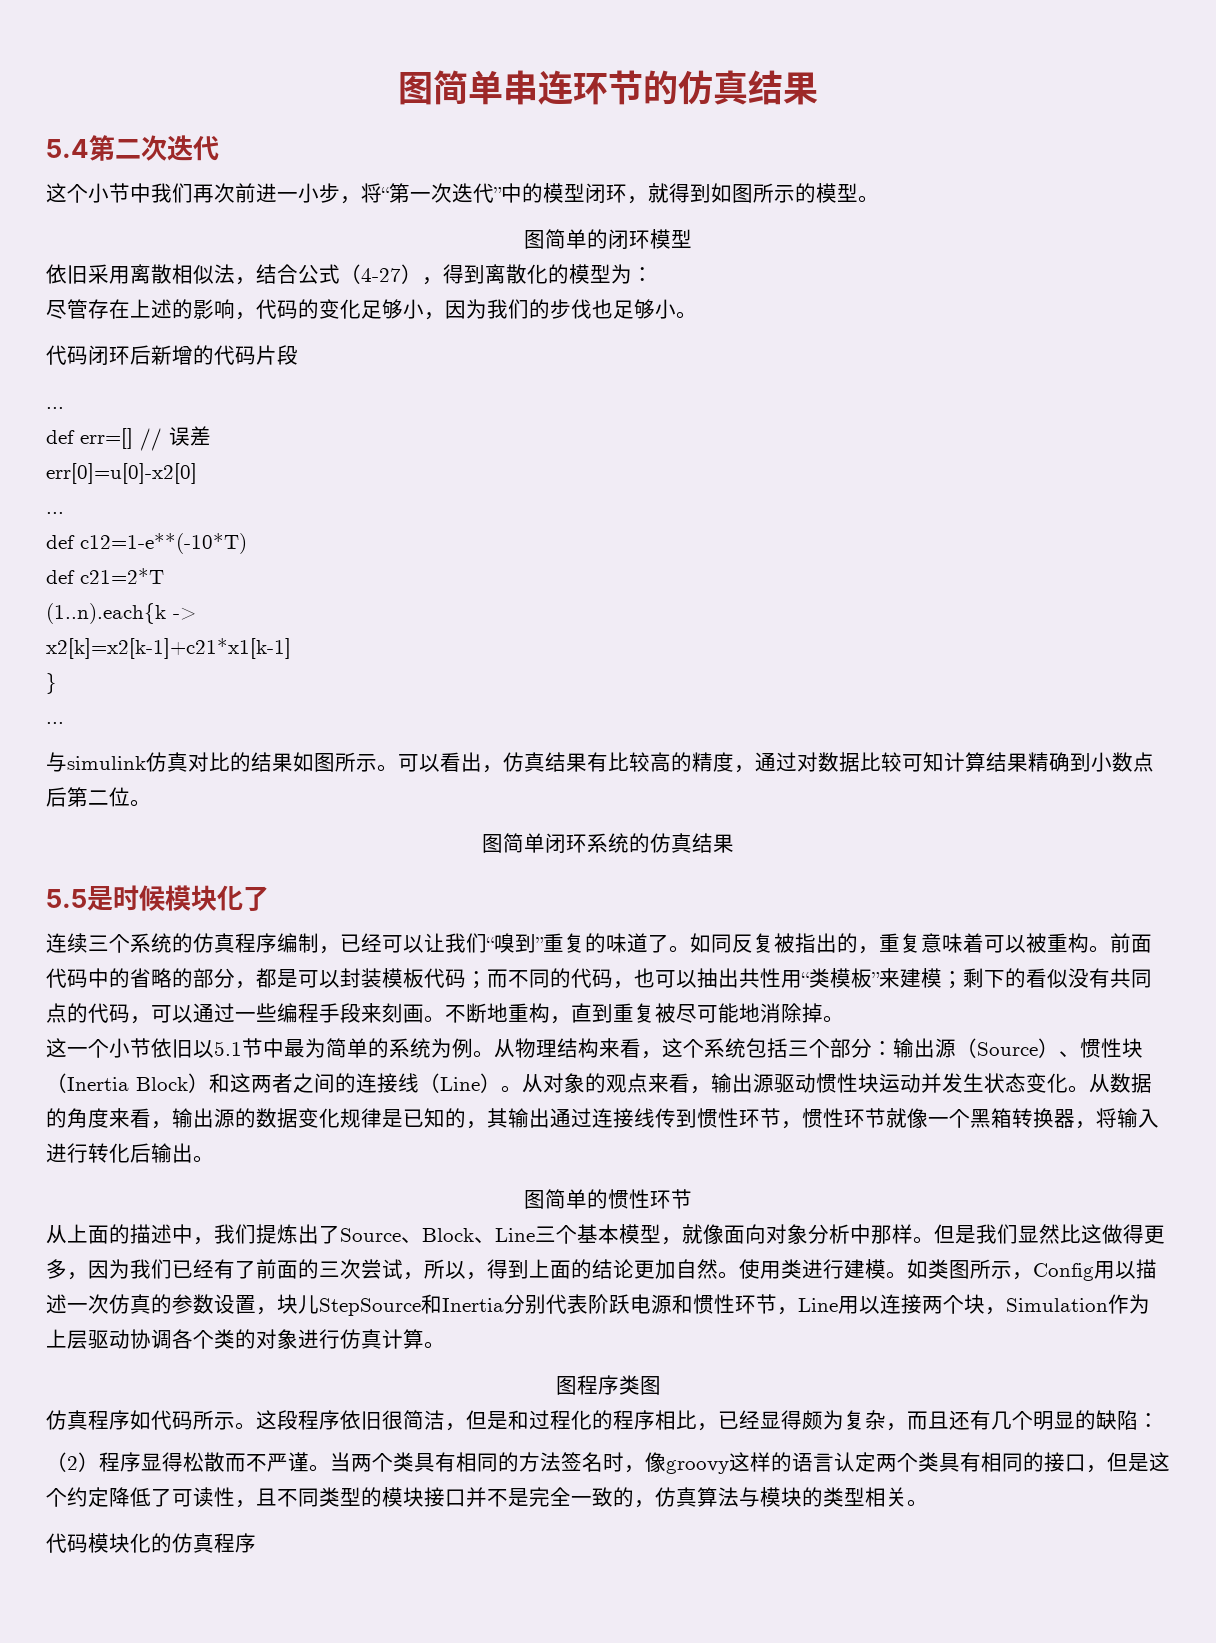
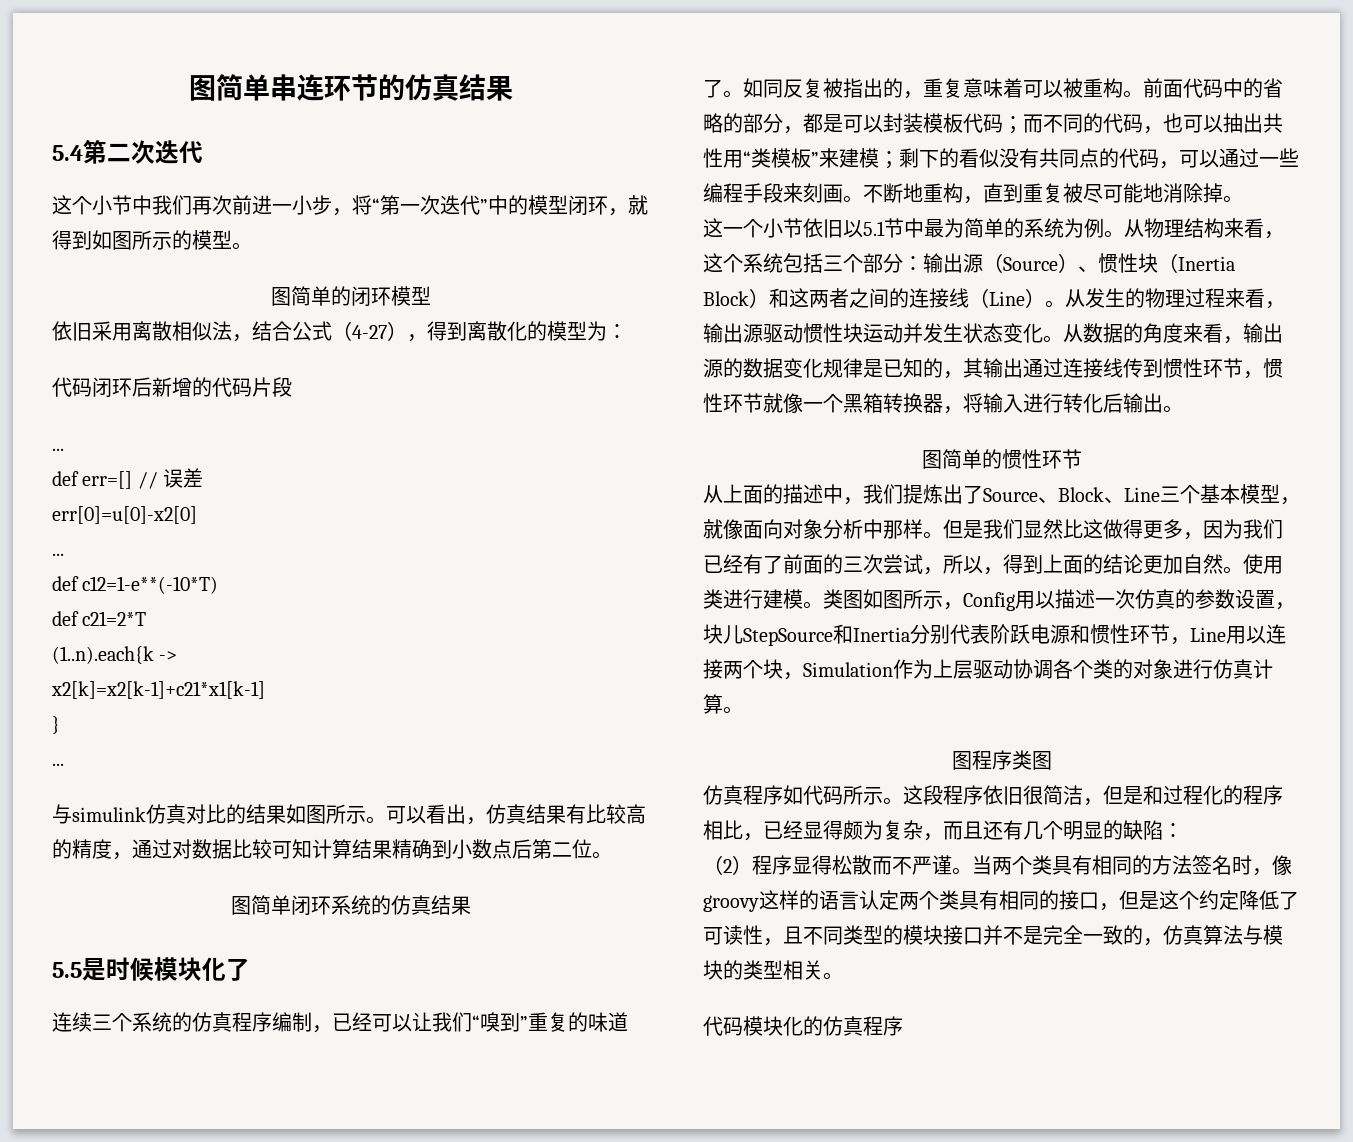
- 尽管存在上述的影响，代码的变化足够小，因为我们的步伐也足够小。
- 从对象的观点来看，输出源驱动惯性块运动并发生状态变化。
+ 从发生的物理过程来看，输出源驱动惯性块运动并发生状态变化。
- 如类图所示，Config用以描述一次仿真的参数设置，块儿StepSource和Inertia分别代表阶跃电源和惯性环节，Line用以连接两个块，Simulation作为上层驱动协调各个类的对象进行仿真计算。
+ 类图如图所示，Config用以描述一次仿真的参数设置，块儿StepSource和Inertia分别代表阶跃电源和惯性环节，Line用以连接两个块，Simulation作为上层驱动协调各个类的对象进行仿真计算。

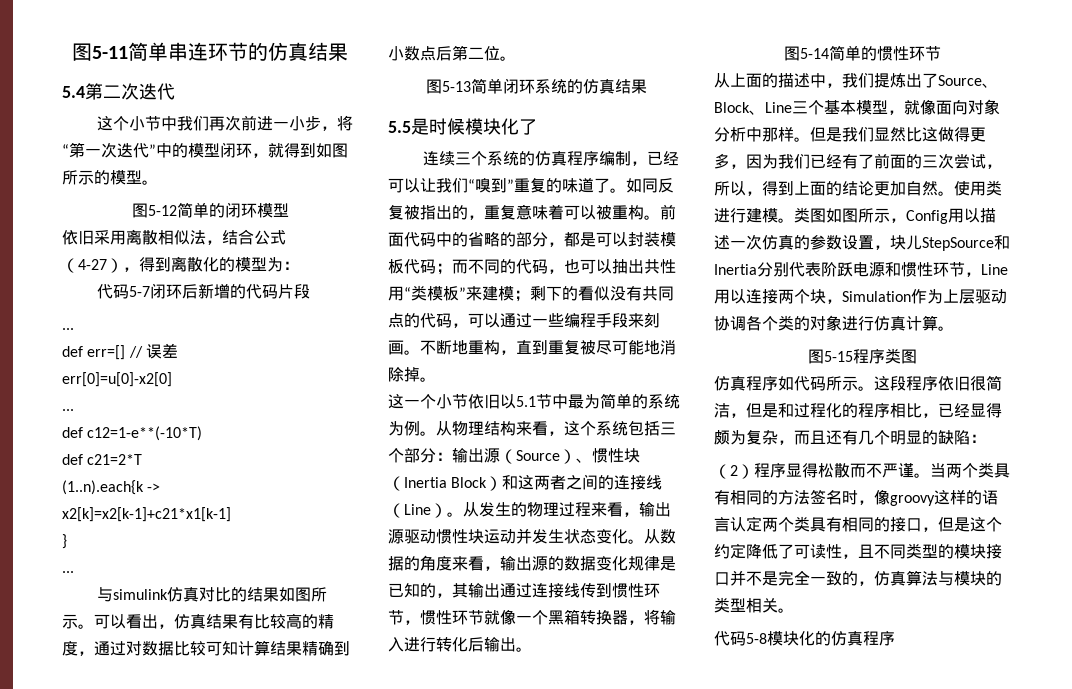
- 图简单串连环节的仿真结果
+ 图5-11简单串连环节的仿真结果
- 图简单的闭环模型
+ 图5-12简单的闭环模型
- 代码闭环后新增的代码片段
+ 代码5-7闭环后新增的代码片段
- 图简单闭环系统的仿真结果
+ 图5-13简单闭环系统的仿真结果
- 图简单的惯性环节
+ 图5-14简单的惯性环节
- 图程序类图
+ 图5-15程序类图
- 代码模块化的仿真程序
+ 代码5-8模块化的仿真程序

